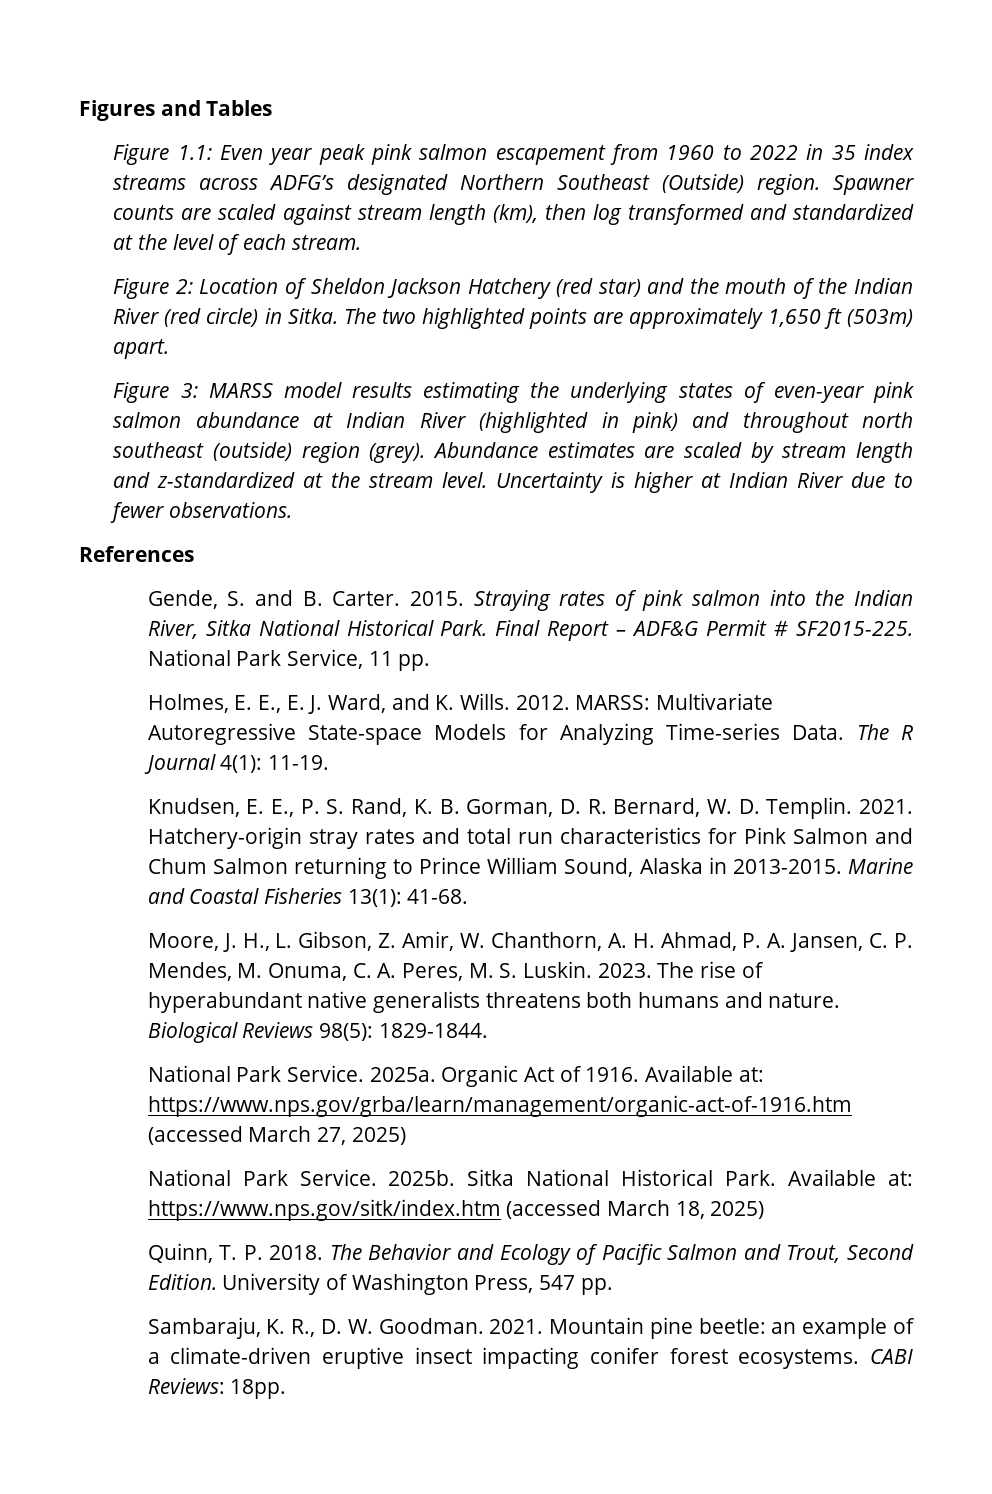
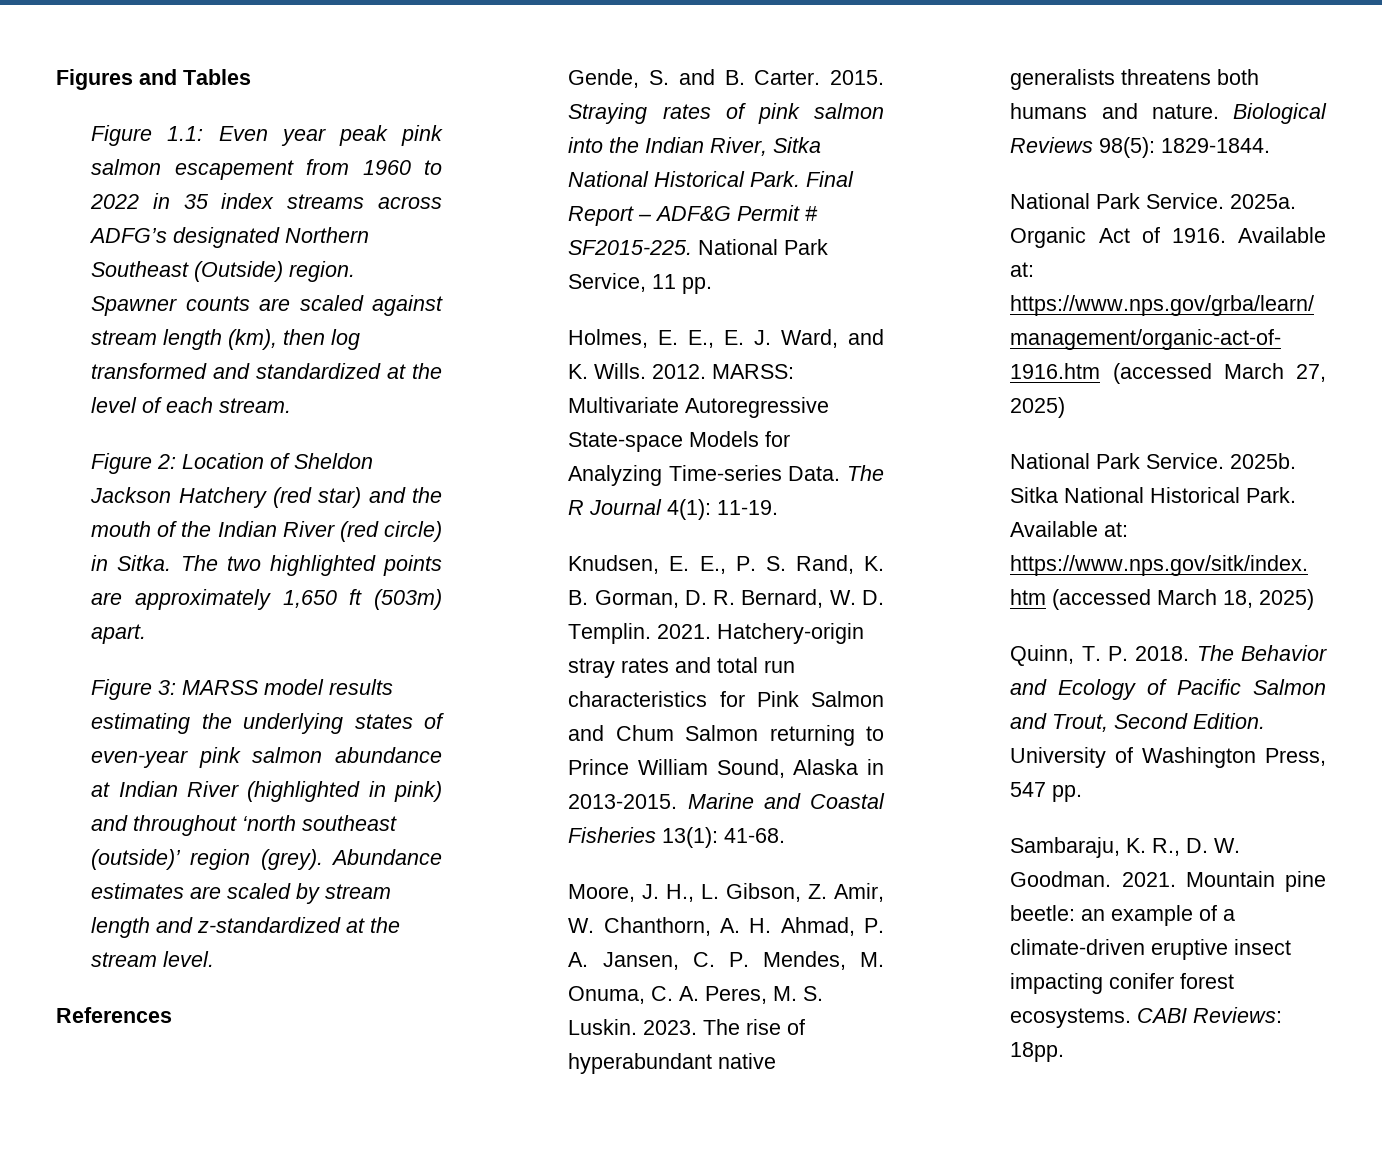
- Figure 3: MARSS model results estimating the underlying states of even-year pink salmon abundance at Indian River (highlighted in pink) and throughout north southeast (outside) region (grey).
+ Figure 3: MARSS model results estimating the underlying states of even-year pink salmon abundance at Indian River (highlighted in pink) and throughout ‘north southeast (outside)’ region (grey).
- Uncertainty is higher at Indian River due to fewer observations.

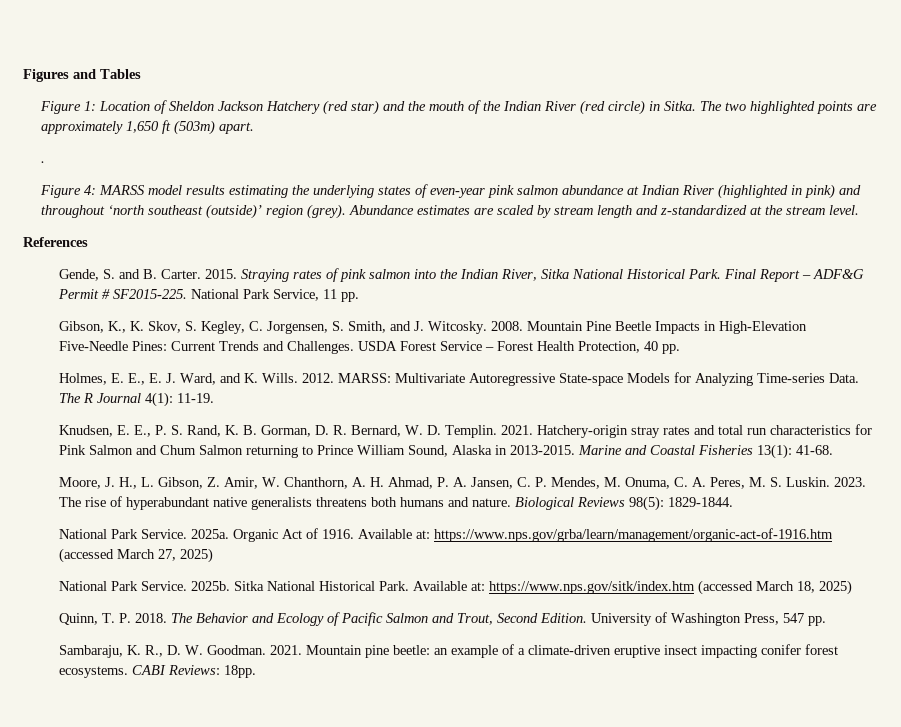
- Figure 1.1: Even year peak pink salmon escapement from 1960 to 2022 in 35 index streams across ADFG’s designated Northern Southeast (Outside) region. Spawner counts are scaled against stream length (km), then log transformed and standardized at the level of each stream.
- Figure 2: Location of Sheldon Jackson Hatchery (red star) and the mouth of the Indian River (red circle) in Sitka.
+ Figure 1: Location of Sheldon Jackson Hatchery (red star) and the mouth of the Indian River (red circle) in Sitka.
- Figure 3: MARSS model results estimating the underlying states of even-year pink salmon abundance at Indian River (highlighted in pink) and throughout ‘north southeast (outside)’ region (grey).
+ .
+ Figure 4: MARSS model results estimating the underlying states of even-year pink salmon abundance at Indian River (highlighted in pink) and throughout ‘north southeast (outside)’ region (grey).
+ Gibson, K., K. Skov, S. Kegley, C. Jorgensen, S. Smith, and J. Witcosky. 2008. Mountain Pine Beetle Impacts in High-Elevation Five-Needle Pines: Current Trends and Challenges. USDA Forest Service – Forest Health Protection, 40 pp.

